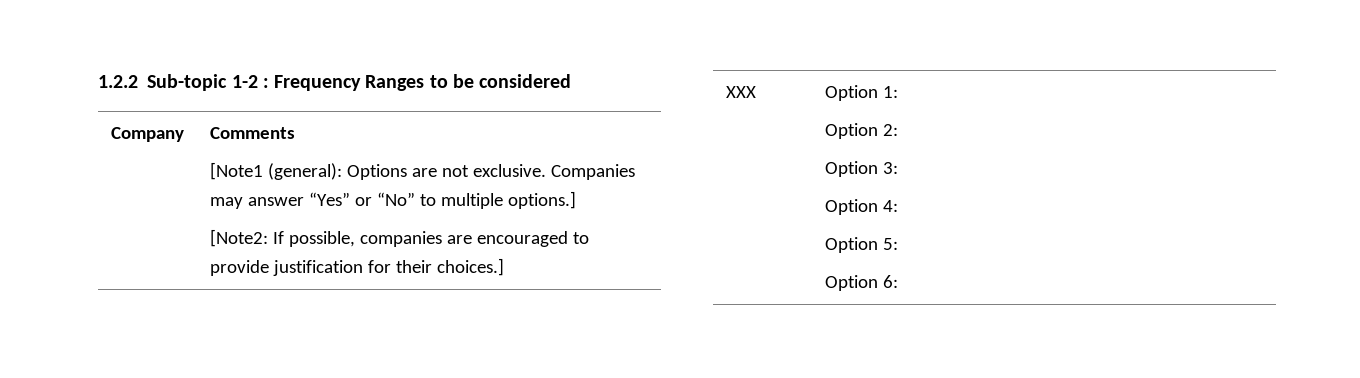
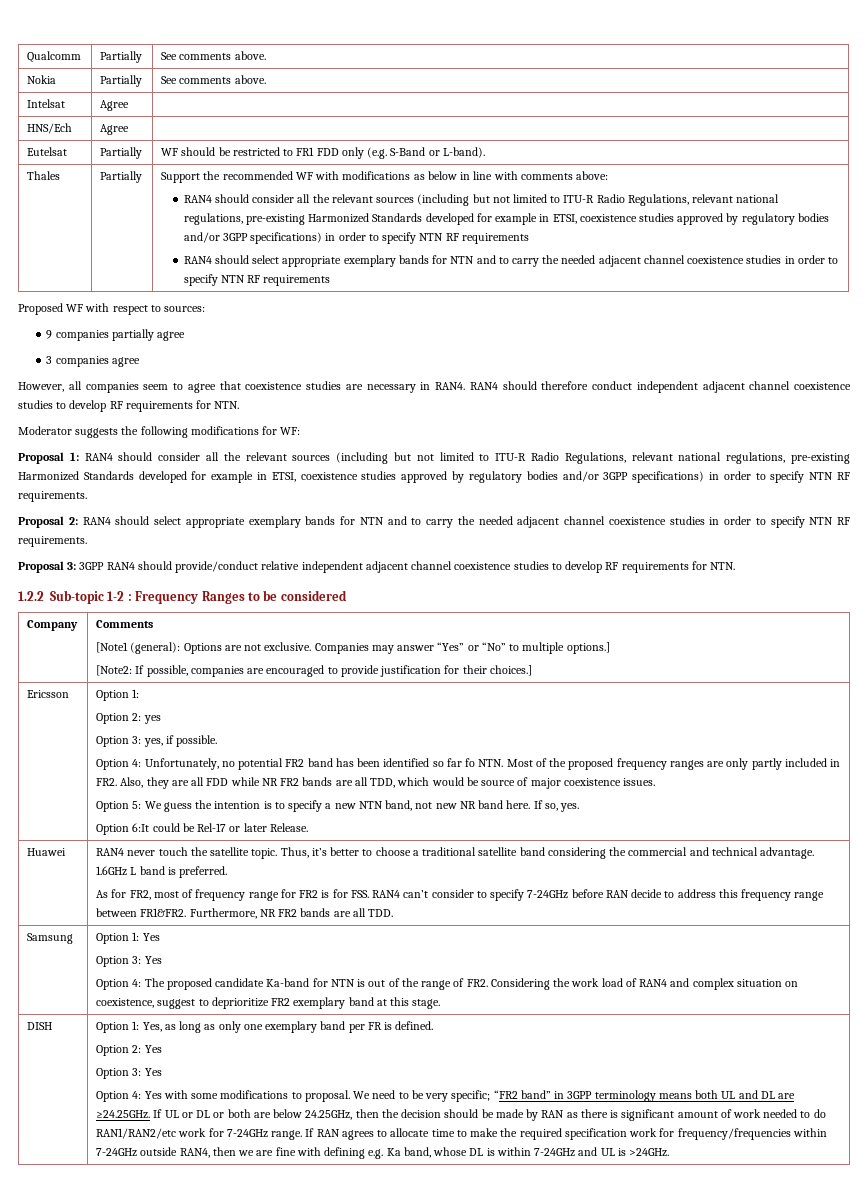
+ Qualcomm | Partially | See comments above.
+ Nokia | Partially | See comments above.
+ Intelsat | Agree |
+ HNS/Ech | Agree |
+ Eutelsat | Partially | WF should be restricted to FR1 FDD only (e.g. S-Band or L-band).
+ Thales | Partially | Support the recommended WF with modifications as below in line with comments above:
+ RAN4 should consider all the relevant sources (including but not limited to ITU-R Radio Regulations, relevant national regulations, pre-existing Harmonized Standards developed for example in ETSI, coexistence studies approved by regulatory bodies and/or 3GPP specifications) in order to specify NTN RF requirements
+ RAN4 should select appropriate exemplary bands for NTN and to carry the needed adjacent channel coexistence studies in order to specify NTN RF requirements
+ Proposed WF with respect to sources:
+ 9 companies partially agree
+ 3 companies agree
+ However, all companies seem to agree that coexistence studies are necessary in RAN4. RAN4 should therefore conduct independent adjacent channel coexistence studies to develop RF requirements for NTN.
+ Moderator suggests the following modifications for WF:
+ Proposal 1: RAN4 should consider all the relevant sources (including but not limited to ITU-R Radio Regulations, relevant national regulations, pre-existing Harmonized Standards developed for example in ETSI, coexistence studies approved by regulatory bodies and/or 3GPP specifications) in order to specify NTN RF requirements.
+ Proposal 2: RAN4 should select appropriate exemplary bands for NTN and to carry the needed adjacent channel coexistence studies in order to specify NTN RF requirements.
+ Proposal 3: 3GPP RAN4 should provide/conduct relative independent adjacent channel coexistence studies to develop RF requirements for NTN.
- XXX
+ Ericsson
- Option 2:
- Option 3:
- Option 4:
- Option 5:
- Option 6:
+ Option 2: yes
+ Option 3: yes, if possible.
+ Option 4: Unfortunately, no potential FR2 band has been identified so far fo NTN. Most of the proposed frequency ranges are only partly included in FR2. Also, they are all FDD while NR FR2 bands are all TDD, which would be source of major coexistence issues.
+ Option 5: We guess the intention is to specify a new NTN band, not new NR band here. If so, yes.
+ Option 6:It could be Rel-17 or later Release.
+ Huawei | RAN4 never touch the satellite topic. Thus, it’s better to choose a traditional satellite band considering the commercial and technical advantage. 1.6GHz L band is preferred.
+ As for FR2, most of frequency range for FR2 is for FSS. RAN4 can’t consider to specify 7-24GHz before RAN decide to address this frequency range between FR1&FR2. Furthermore, NR FR2 bands are all TDD.
+ Samsung | Option 1: Yes
+ Option 3: Yes
+ Option 4: The proposed candidate Ka-band for NTN is out of the range of FR2. Considering the work load of RAN4 and complex situation on coexistence, suggest to deprioritize FR2 exemplary band at this stage.
+ DISH | Option 1: Yes, as long as only one exemplary band per FR is defined.
+ Option 2: Yes
+ Option 3: Yes
+ Option 4: Yes with some modifications to proposal. We need to be very specific; “FR2 band” in 3GPP terminology means both UL and DL are ≥24.25GHz. If UL or DL or both are below 24.25GHz, then the decision should be made by RAN as there is significant amount of work needed to do RAN1/RAN2/etc work for 7-24GHz range. If RAN agrees to allocate time to make the required specification work for frequency/frequencies within 7-24GHz outside RAN4, then we are fine with defining e.g. Ka band, whose DL is within 7-24GHz and UL is >24GHz.

